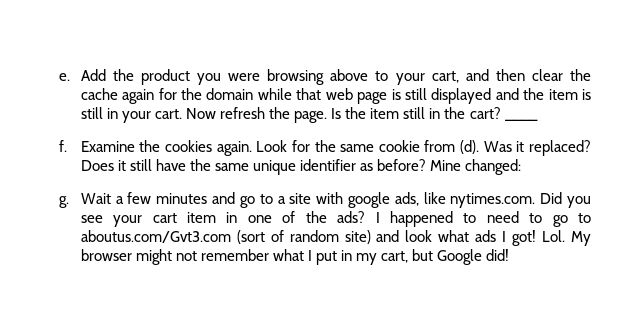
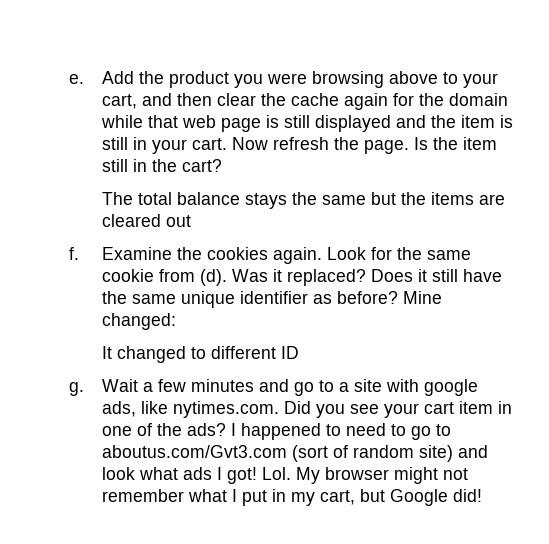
- Is the item still in the cart? ____
+ Is the item still in the cart?
+ The total balance stays the same but the items are cleared out
+ It changed to different ID

